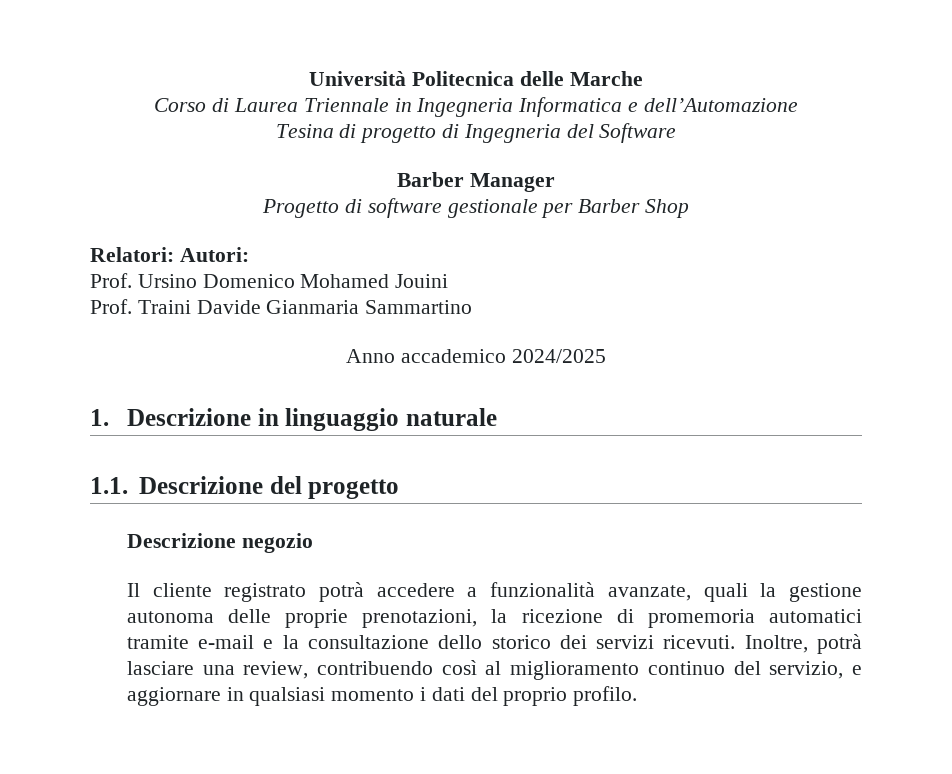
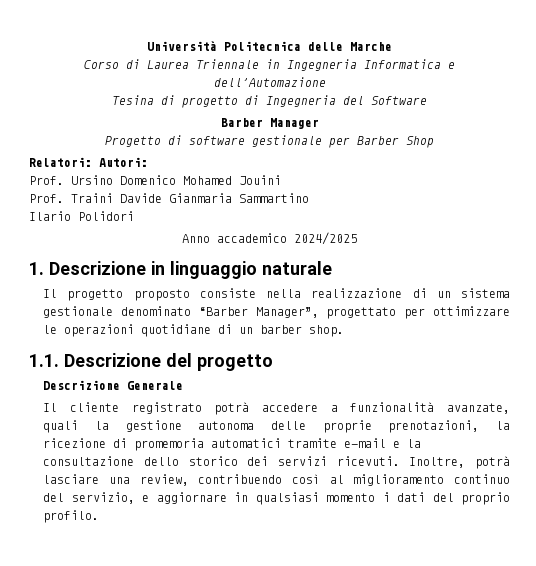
+ Ilario Polidori
+ Il progetto proposto consiste nella realizzazione di un sistema gestionale denominato “Barber Manager”, progettato per ottimizzare le operazioni quotidiane di un barber shop.
- Descrizione negozio
+ Descrizione Generale

